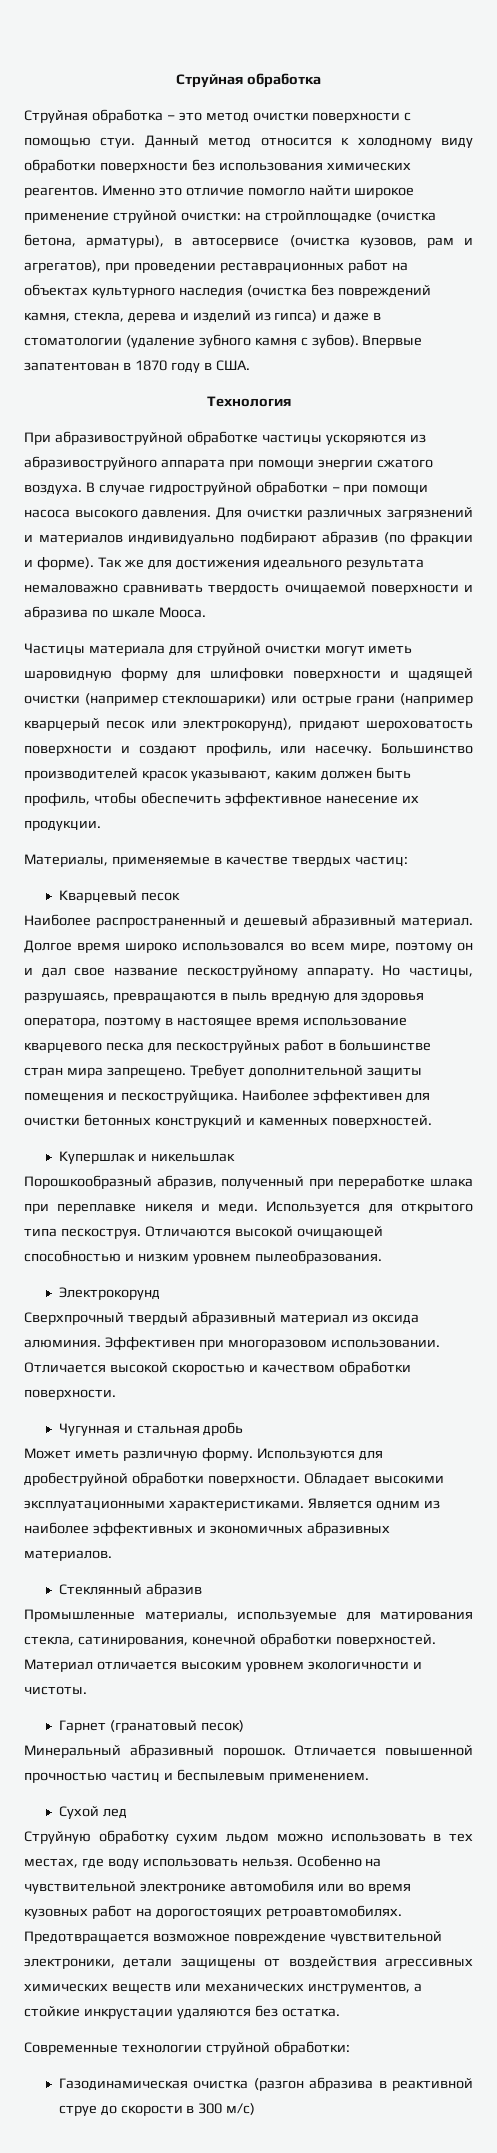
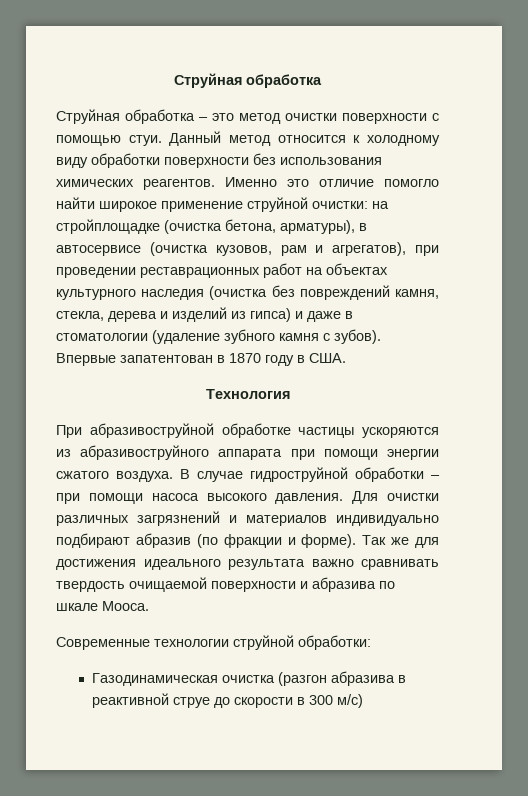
- Так же для достижения идеального результата немаловажно сравнивать твердость очищаемой поверхности и абразива по шкале Мооса.
+ Так же для достижения идеального результата важно сравнивать твердость очищаемой поверхности и абразива по шкале Мооса.
- Частицы материала для струйной очистки могут иметь шаровидную форму для шлифовки поверхности и щадящей очистки (например стеклошарики) или острые грани (например кварцерый песок или электрокорунд), придают шероховатость поверхности и создают профиль, или насечку. Большинство производителей красок указывают, каким должен быть профиль, чтобы обеспечить эффективное нанесение их продукции.
- Материалы, применяемые в качестве твердых частиц:
- Кварцевый песок
- Наиболее распространенный и дешевый абразивный материал. Долгое время широко использовался во всем мире, поэтому он и дал свое название пескоструйному аппарату. Но частицы, разрушаясь, превращаются в пыль вредную для здоровья оператора, поэтому в настоящее время использование кварцевого песка для пескоструйных работ в большинстве стран мира запрещено. Требует дополнительной защиты помещения и пескоструйщика. Наиболее эффективен для очистки бетонных конструкций и каменных поверхностей.
- Купершлак и никельшлак
- Порошкообразный абразив, полученный при переработке шлака при переплавке никеля и меди. Используется для открытого типа пескоструя. Отличаются высокой очищающей способностью и низким уровнем пылеобразования.
- Электрокорунд
- Сверхпрочный твердый абразивный материал из оксида алюминия. Эффективен при многоразовом использовании. Отличается высокой скоростью и качеством обработки поверхности.
- Чугунная и стальная дробь
- Может иметь различную форму. Используются для дробеструйной обработки поверхности. Обладает высокими эксплуатационными характеристиками. Является одним из наиболее эффективных и экономичных абразивных материалов.
- Стеклянный абразив
- Промышленные материалы, используемые для матирования стекла, сатинирования, конечной обработки поверхностей. Материал отличается высоким уровнем экологичности и чистоты.
- Гарнет (гранатовый песок)
- Минеральный абразивный порошок. Отличается повышенной прочностью частиц и беспылевым применением.
- Сухой лед
- Струйную обработку сухим льдом можно использовать в тех местах, где воду использовать нельзя. Особенно на чувствительной электронике автомобиля или во время кузовных работ на дорогостоящих ретроавтомобилях. Предотвращается возможное повреждение чувствительной электроники, детали защищены от воздействия агрессивных химических веществ или механических инструментов, а стойкие инкрустации удаляются без остатка.

